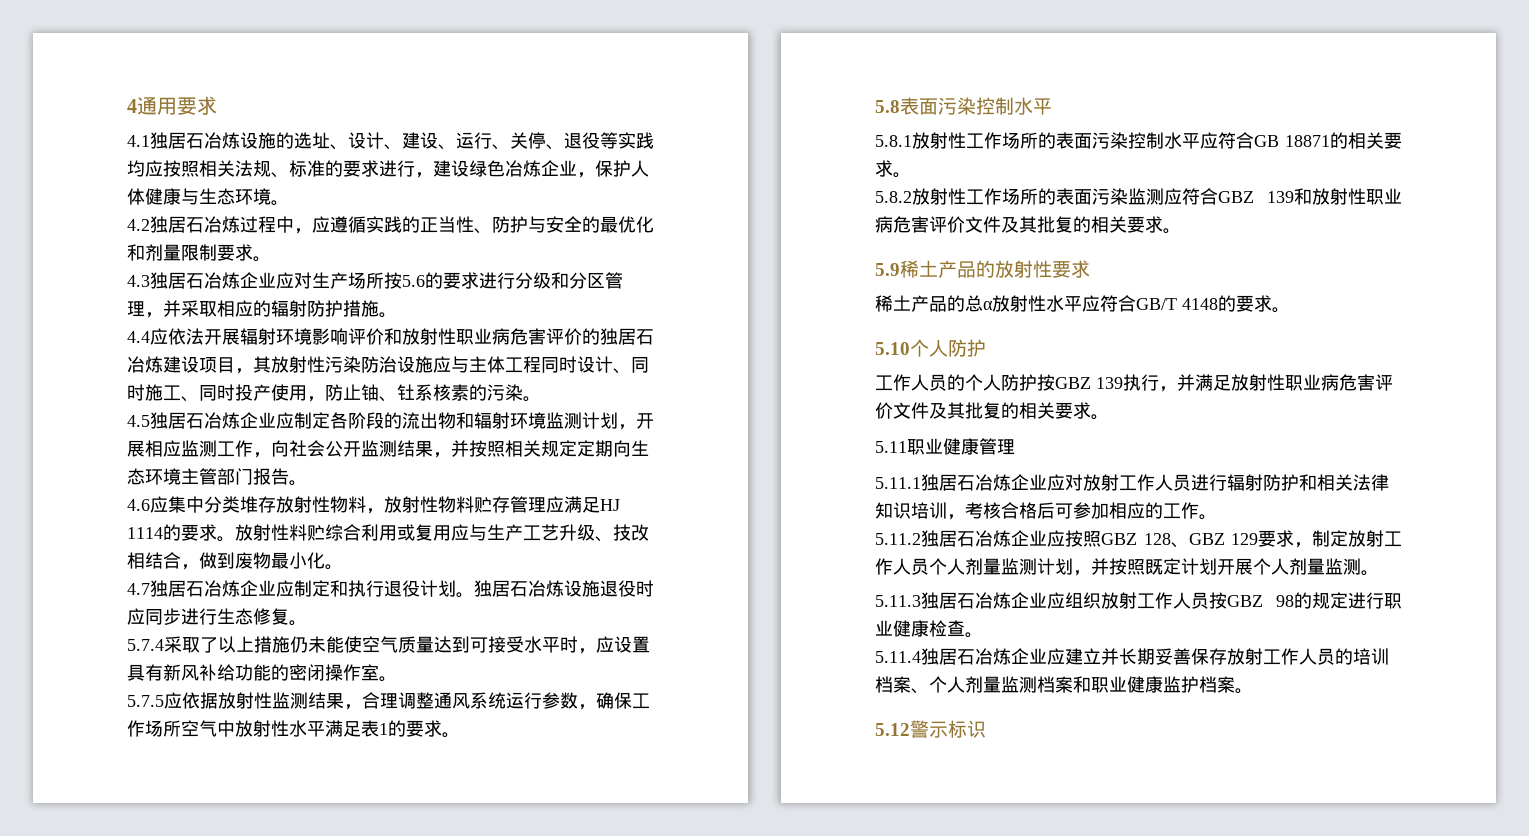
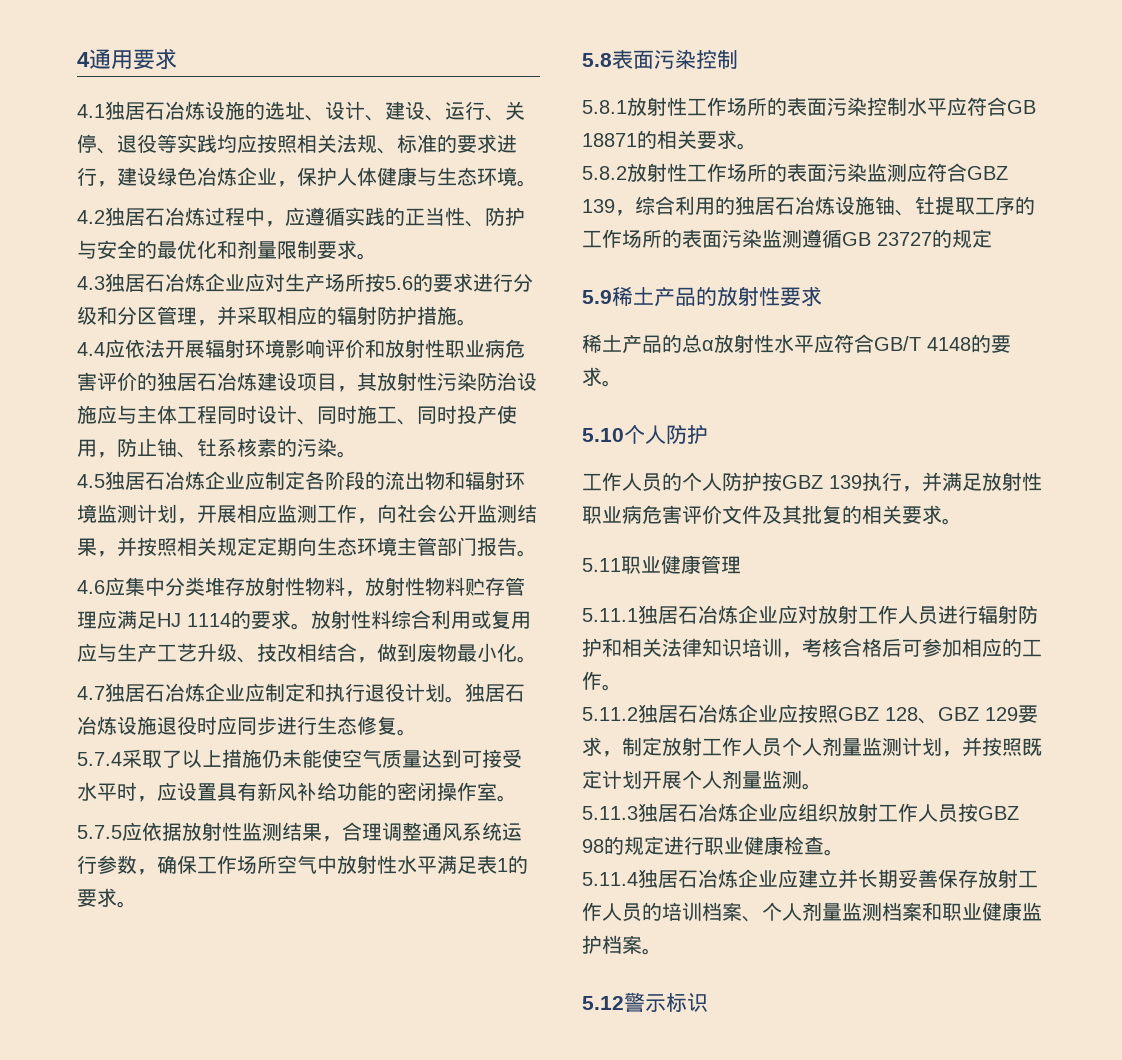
- 放射性料贮综合利用或复用应与生产工艺升级、技改相结合，做到废物最小化。
+ 放射性料综合利用或复用应与生产工艺升级、技改相结合，做到废物最小化。
- 5.8表面污染控制水平
+ 5.8表面污染控制
- 5.8.2放射性工作场所的表面污染监测应符合GBZ 139和放射性职业病危害评价文件及其批复的相关要求。
+ 5.8.2放射性工作场所的表面污染监测应符合GBZ 139，综合利用的独居石冶炼设施铀、钍提取工序的工作场所的表面污染监测遵循GB 23727的规定

